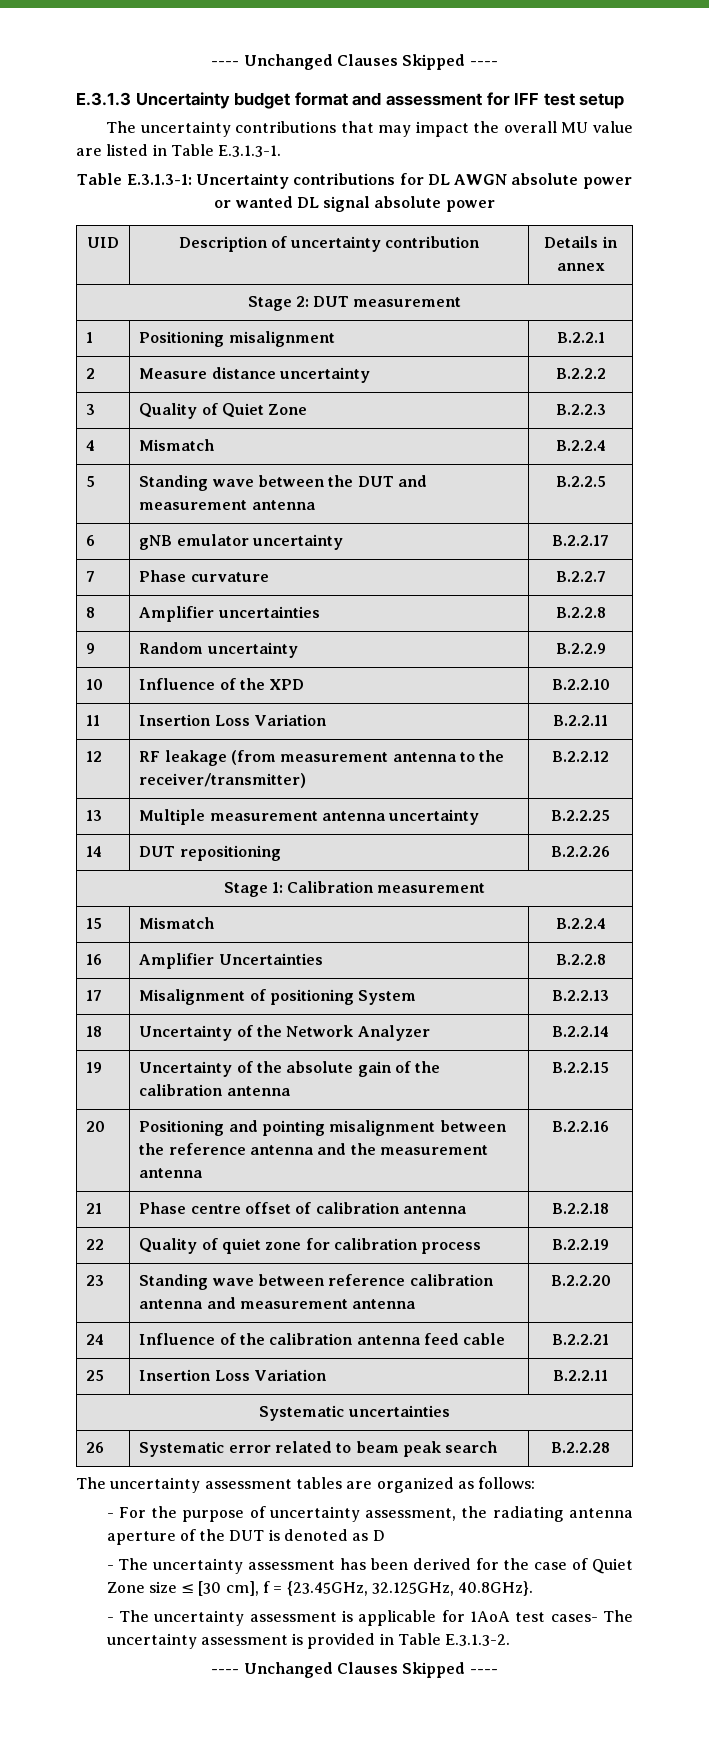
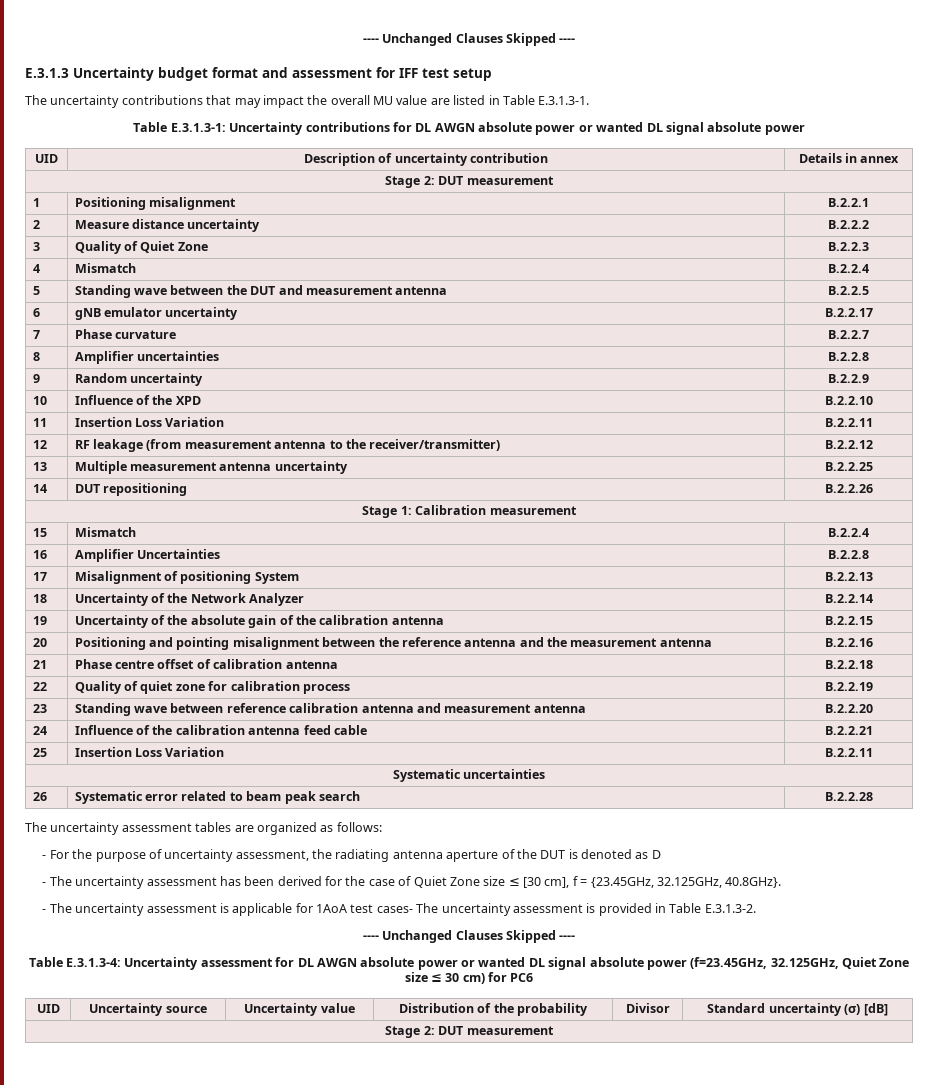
+ Table E.3.1.3-4: Uncertainty assessment for DL AWGN absolute power or wanted DL signal absolute power (f=23.45GHz, 32.125GHz, Quiet Zone size ≤ 30 cm) for PC6
+ UID | Uncertainty source | Uncertainty value | Distribution of the probability | Divisor | Standard uncertainty (σ) [dB]
+ Stage 2: DUT measurement

